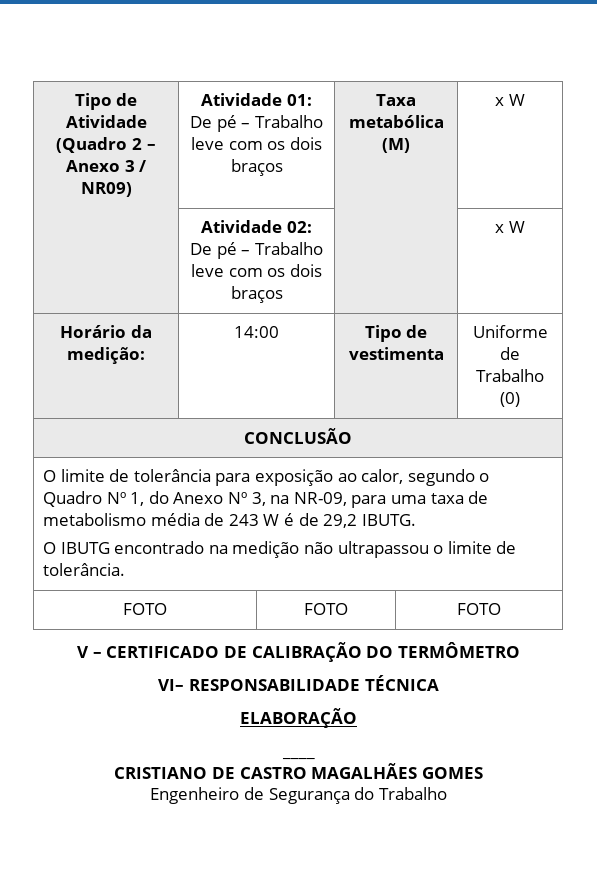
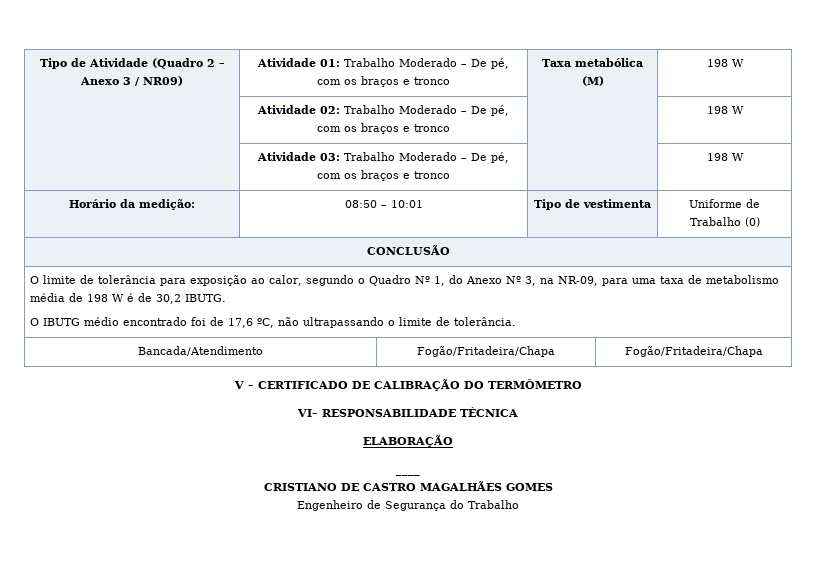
- Tipo de Atividade (Quadro 2 – Anexo 3 / NR09) | Atividade 01: De pé – Trabalho leve com os dois braços | Taxa metabólica (M) | x W
+ Tipo de Atividade (Quadro 2 – Anexo 3 / NR09) | Atividade 01: Trabalho Moderado – De pé, com os braços e tronco | Taxa metabólica (M) | 198 W
- | Atividade 02: De pé – Trabalho leve com os dois braços | | x W
+ | Atividade 02: Trabalho Moderado – De pé, com os braços e tronco | | 198 W
+ | Atividade 03: Trabalho Moderado – De pé, com os braços e tronco | | 198 W
- Horário da medição: | 14:00 | Tipo de vestimenta | Uniforme de Trabalho (0)
+ Horário da medição: | 08:50 – 10:01 | Tipo de vestimenta | Uniforme de Trabalho (0)
- O limite de tolerância para exposição ao calor, segundo o Quadro Nº 1, do Anexo Nº 3, na NR-09, para uma taxa de metabolismo média de 243 W é de 29,2 IBUTG.
+ O limite de tolerância para exposição ao calor, segundo o Quadro Nº 1, do Anexo Nº 3, na NR-09, para uma taxa de metabolismo média de 198 W é de 30,2 IBUTG.
- O IBUTG encontrado na medição não ultrapassou o limite de tolerância.
+ O IBUTG médio encontrado foi de 17,6 ºC, não ultrapassando o limite de tolerância.
- FOTO | FOTO | FOTO
+ Bancada/Atendimento | Fogão/Fritadeira/Chapa | Fogão/Fritadeira/Chapa

